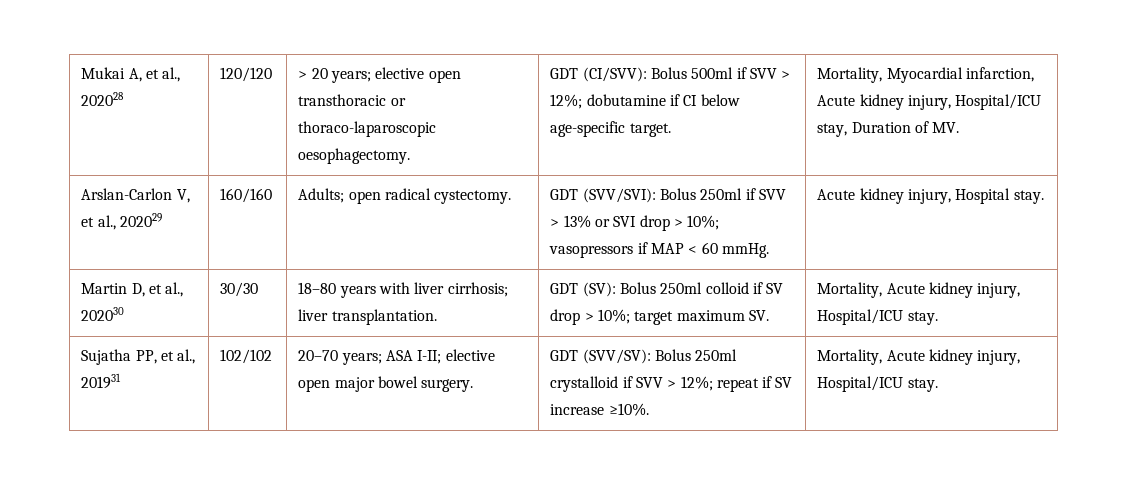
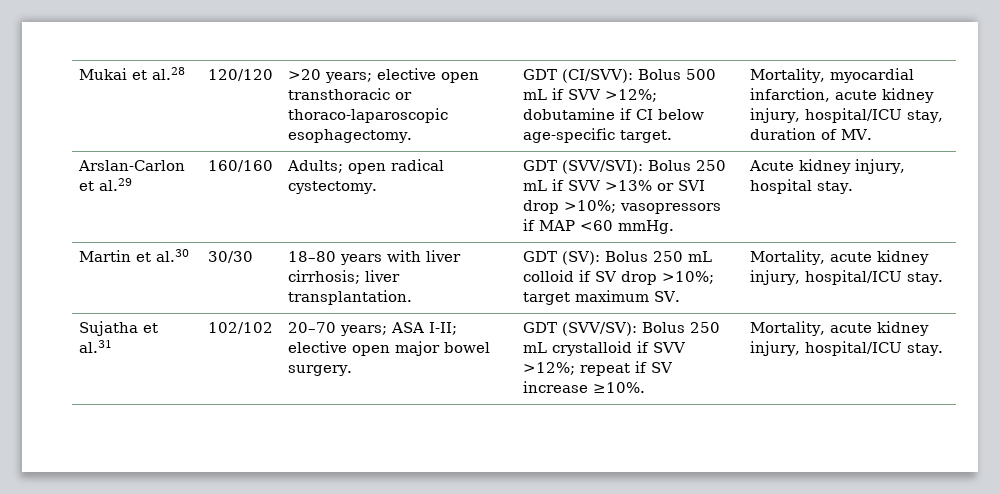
- Mukai A, et al., 202028 | 120/120 | > 20 years; elective open transthoracic or thoraco-laparoscopic oesophagectomy. | GDT (CI/SVV): Bolus 500ml if SVV > 12%; dobutamine if CI below age-specific target. | Mortality, Myocardial infarction, Acute kidney injury, Hospital/ICU stay, Duration of MV.
+ Mukai et al.28 | 120/120 | >20 years; elective open transthoracic or thoraco-laparoscopic esophagectomy. | GDT (CI/SVV): Bolus 500 mL if SVV >12%; dobutamine if CI below age-specific target. | Mortality, myocardial infarction, acute kidney injury, hospital/ICU stay, duration of MV.
- Arslan-Carlon V, et al., 202029 | 160/160 | Adults; open radical cystectomy. | GDT (SVV/SVI): Bolus 250ml if SVV > 13% or SVI drop > 10%; vasopressors if MAP < 60 mmHg. | Acute kidney injury, Hospital stay.
+ Arslan-Carlon et al.29 | 160/160 | Adults; open radical cystectomy. | GDT (SVV/SVI): Bolus 250 mL if SVV >13% or SVI drop >10%; vasopressors if MAP <60 mmHg. | Acute kidney injury, hospital stay.
- Martin D, et al., 202030 | 30/30 | 18–80 years with liver cirrhosis; liver transplantation. | GDT (SV): Bolus 250ml colloid if SV drop > 10%; target maximum SV. | Mortality, Acute kidney injury, Hospital/ICU stay.
+ Martin et al.30 | 30/30 | 18–80 years with liver cirrhosis; liver transplantation. | GDT (SV): Bolus 250 mL colloid if SV drop >10%; target maximum SV. | Mortality, acute kidney injury, hospital/ICU stay.
- Sujatha PP, et al., 201931 | 102/102 | 20–70 years; ASA I-II; elective open major bowel surgery. | GDT (SVV/SV): Bolus 250ml crystalloid if SVV > 12%; repeat if SV increase ≥10%. | Mortality, Acute kidney injury, Hospital/ICU stay.
+ Sujatha et al.31 | 102/102 | 20–70 years; ASA I-II; elective open major bowel surgery. | GDT (SVV/SV): Bolus 250 mL crystalloid if SVV >12%; repeat if SV increase ≥10%. | Mortality, acute kidney injury, hospital/ICU stay.

